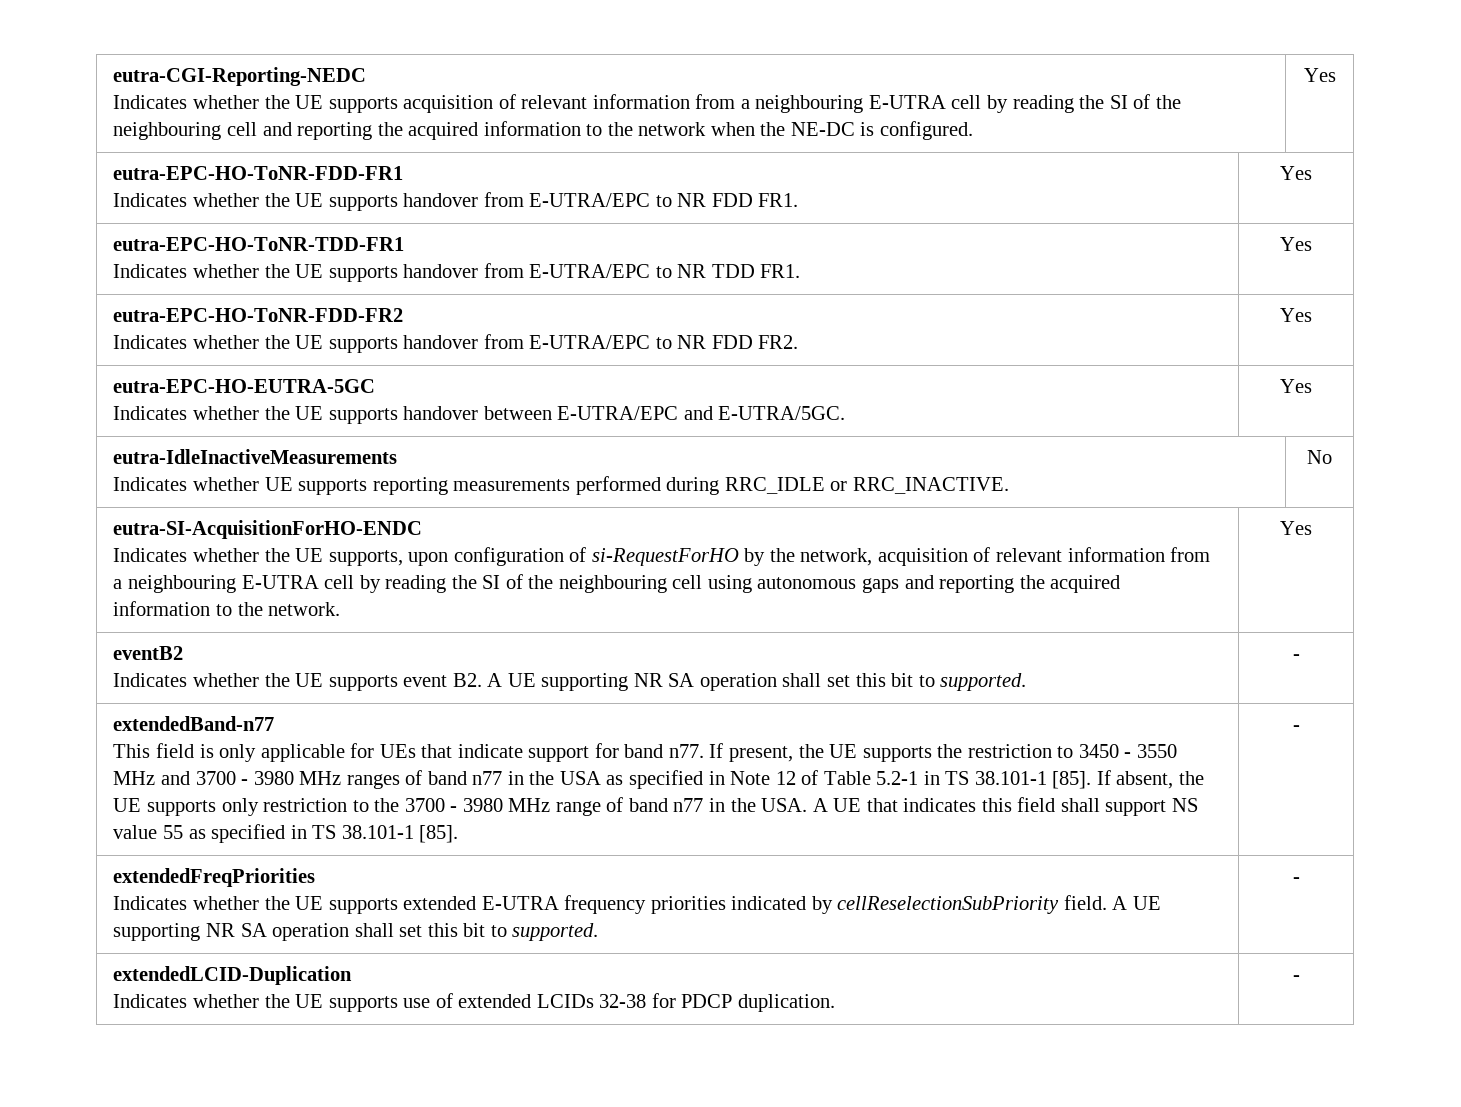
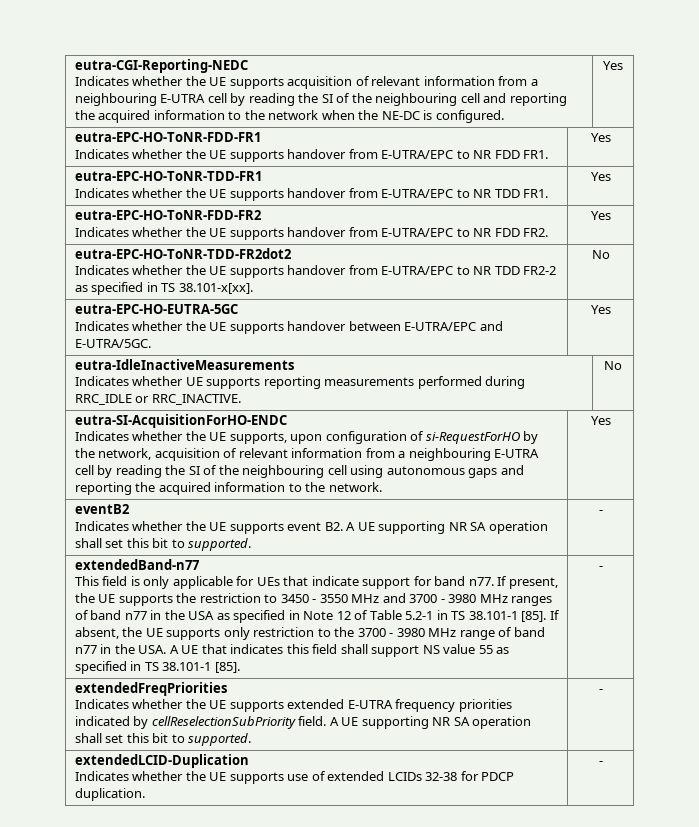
+ eutra-EPC-HO-ToNR-TDD-FR2dot2
+ Indicates whether the UE supports handover from E-UTRA/EPC to NR TDD FR2-2 as specified in TS 38.101-x[xx]. | No

